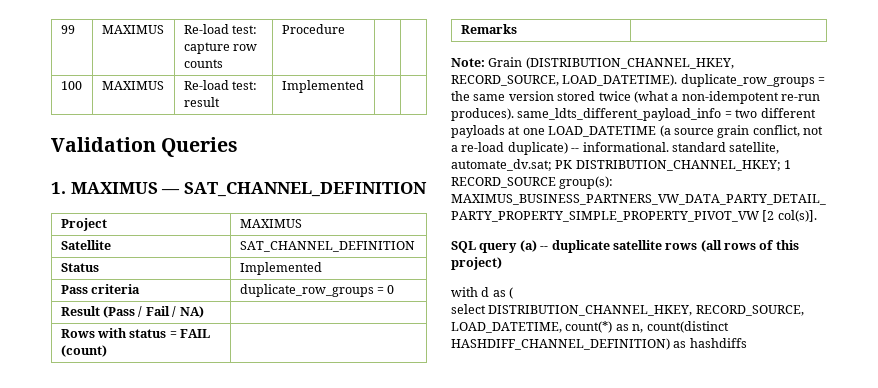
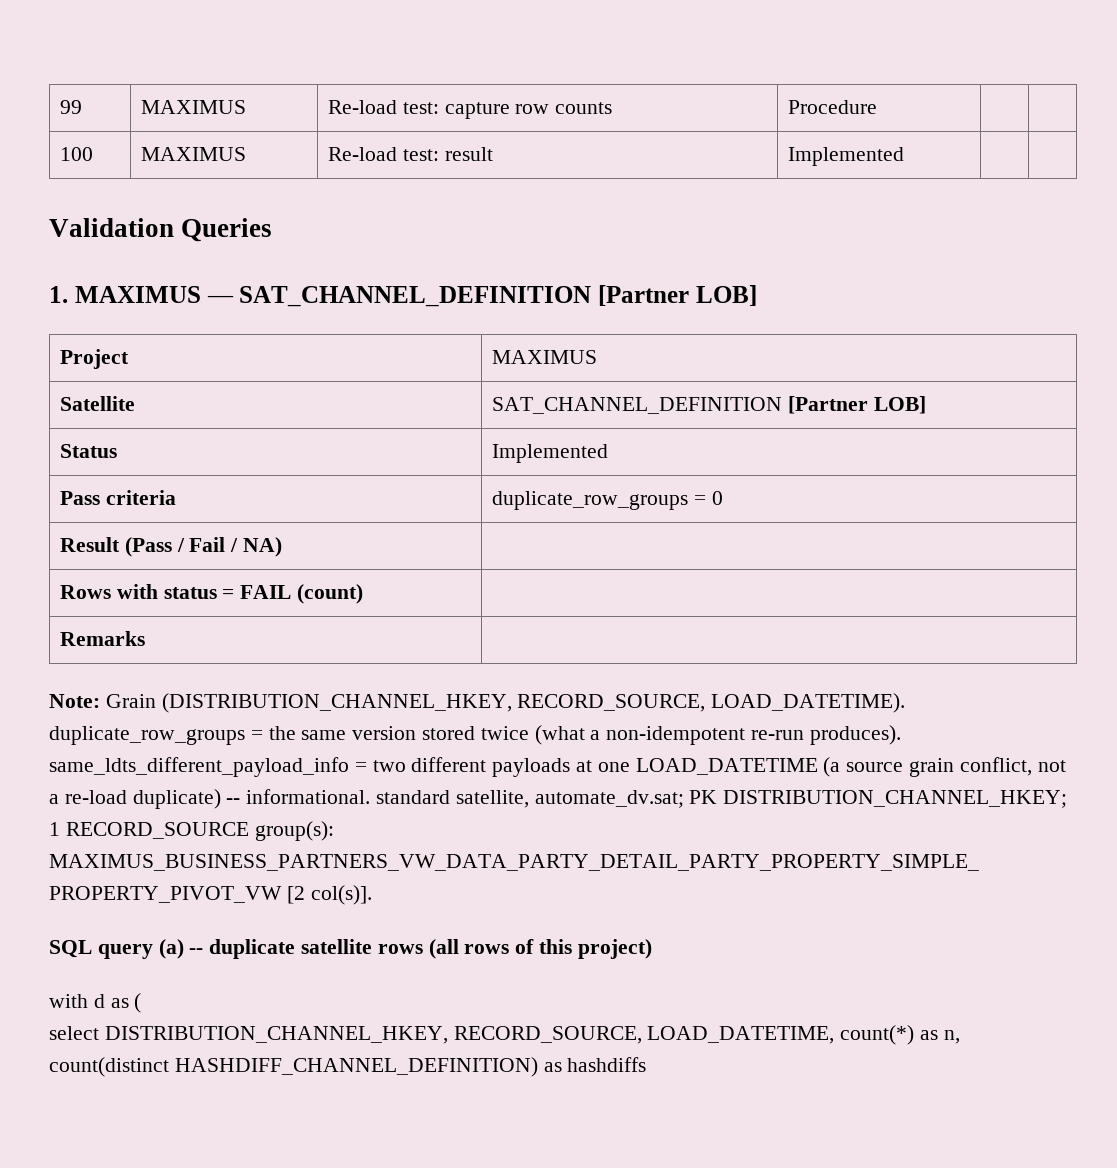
- 1. MAXIMUS — SAT_CHANNEL_DEFINITION
+ 1. MAXIMUS — SAT_CHANNEL_DEFINITION [Partner LOB]
- Satellite | SAT_CHANNEL_DEFINITION
+ Satellite | SAT_CHANNEL_DEFINITION [Partner LOB]

